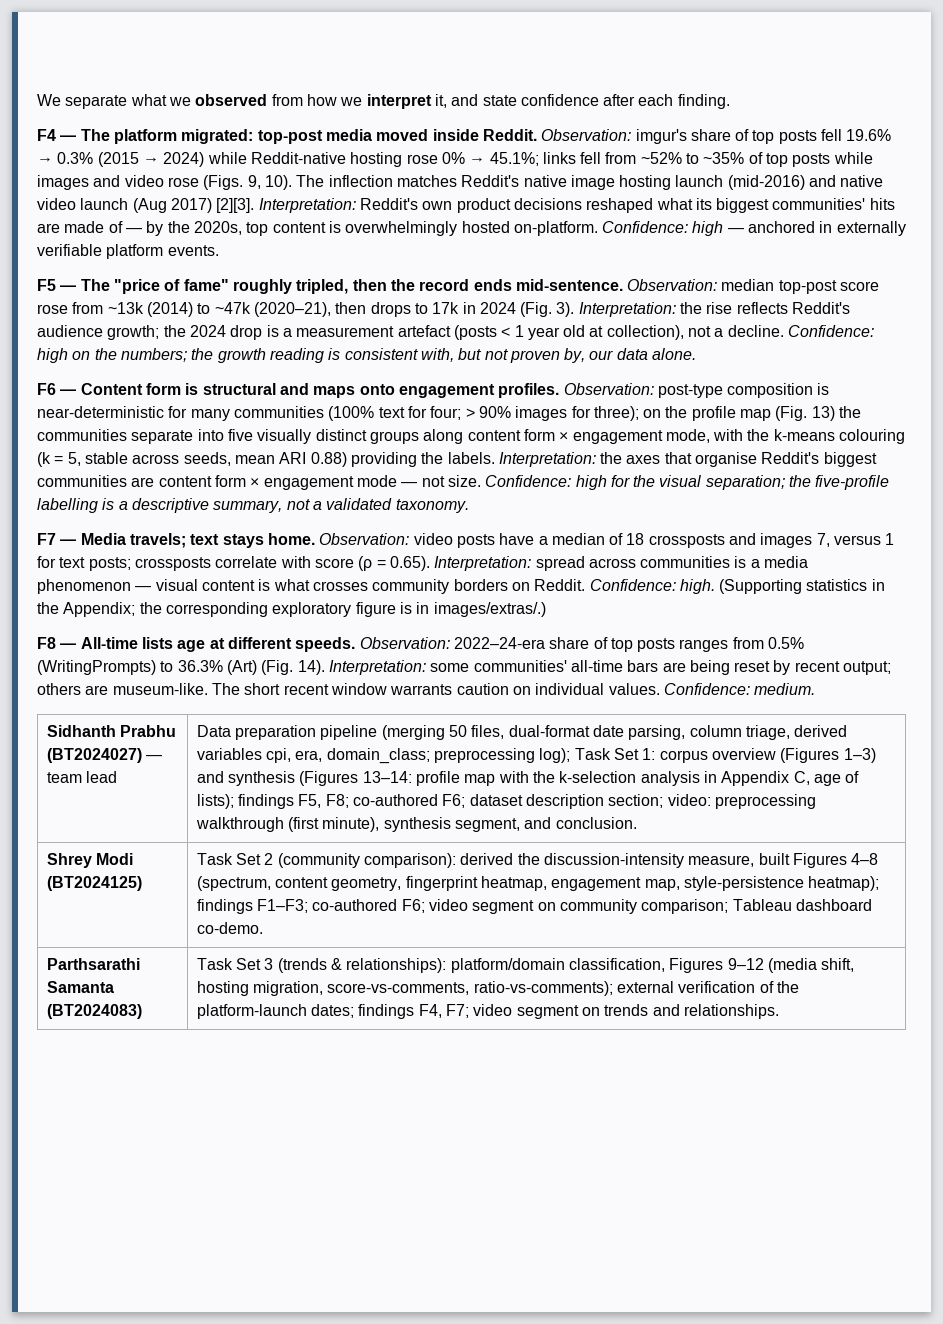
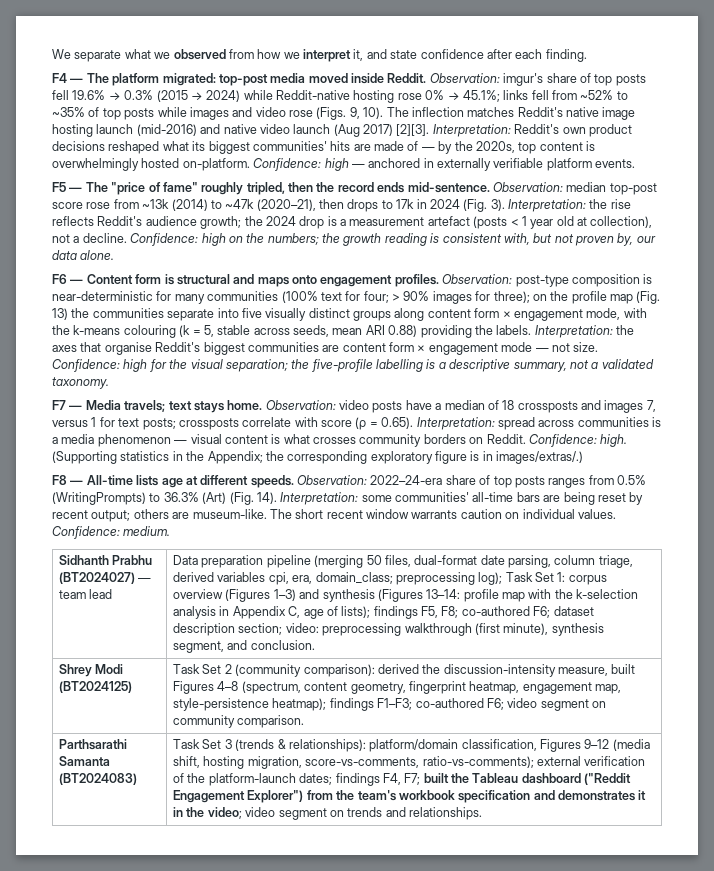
- Shrey Modi (BT2024125) | Task Set 2 (community comparison): derived the discussion-intensity measure, built Figures 4–8 (spectrum, content geometry, fingerprint heatmap, engagement map, style-persistence heatmap); findings F1–F3; co-authored F6; video segment on community comparison; Tableau dashboard co-demo.
+ Shrey Modi (BT2024125) | Task Set 2 (community comparison): derived the discussion-intensity measure, built Figures 4–8 (spectrum, content geometry, fingerprint heatmap, engagement map, style-persistence heatmap); findings F1–F3; co-authored F6; video segment on community comparison.
- Task Set 3 (trends & relationships): platform/domain classification, Figures 9–12 (media shift, hosting migration, score-vs-comments, ratio-vs-comments); external verification of the platform-launch dates; findings F4, F7; video segment on trends and relationships.
+ Task Set 3 (trends & relationships): platform/domain classification, Figures 9–12 (media shift, hosting migration, score-vs-comments, ratio-vs-comments); external verification of the platform-launch dates; findings F4, F7; built the Tableau dashboard ("Reddit Engagement Explorer") from the team's workbook specification and demonstrates it in the video; video segment on trends and relationships.

